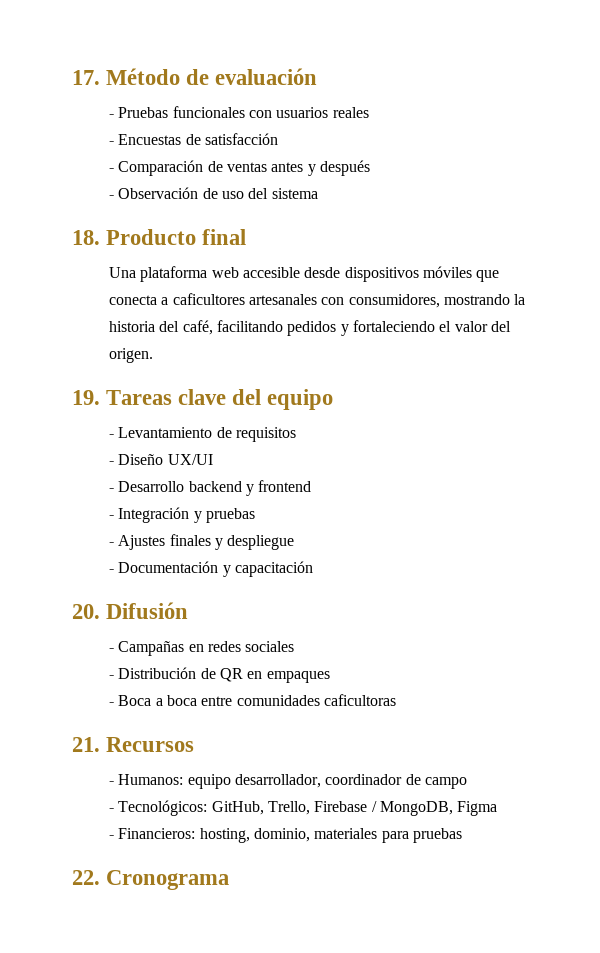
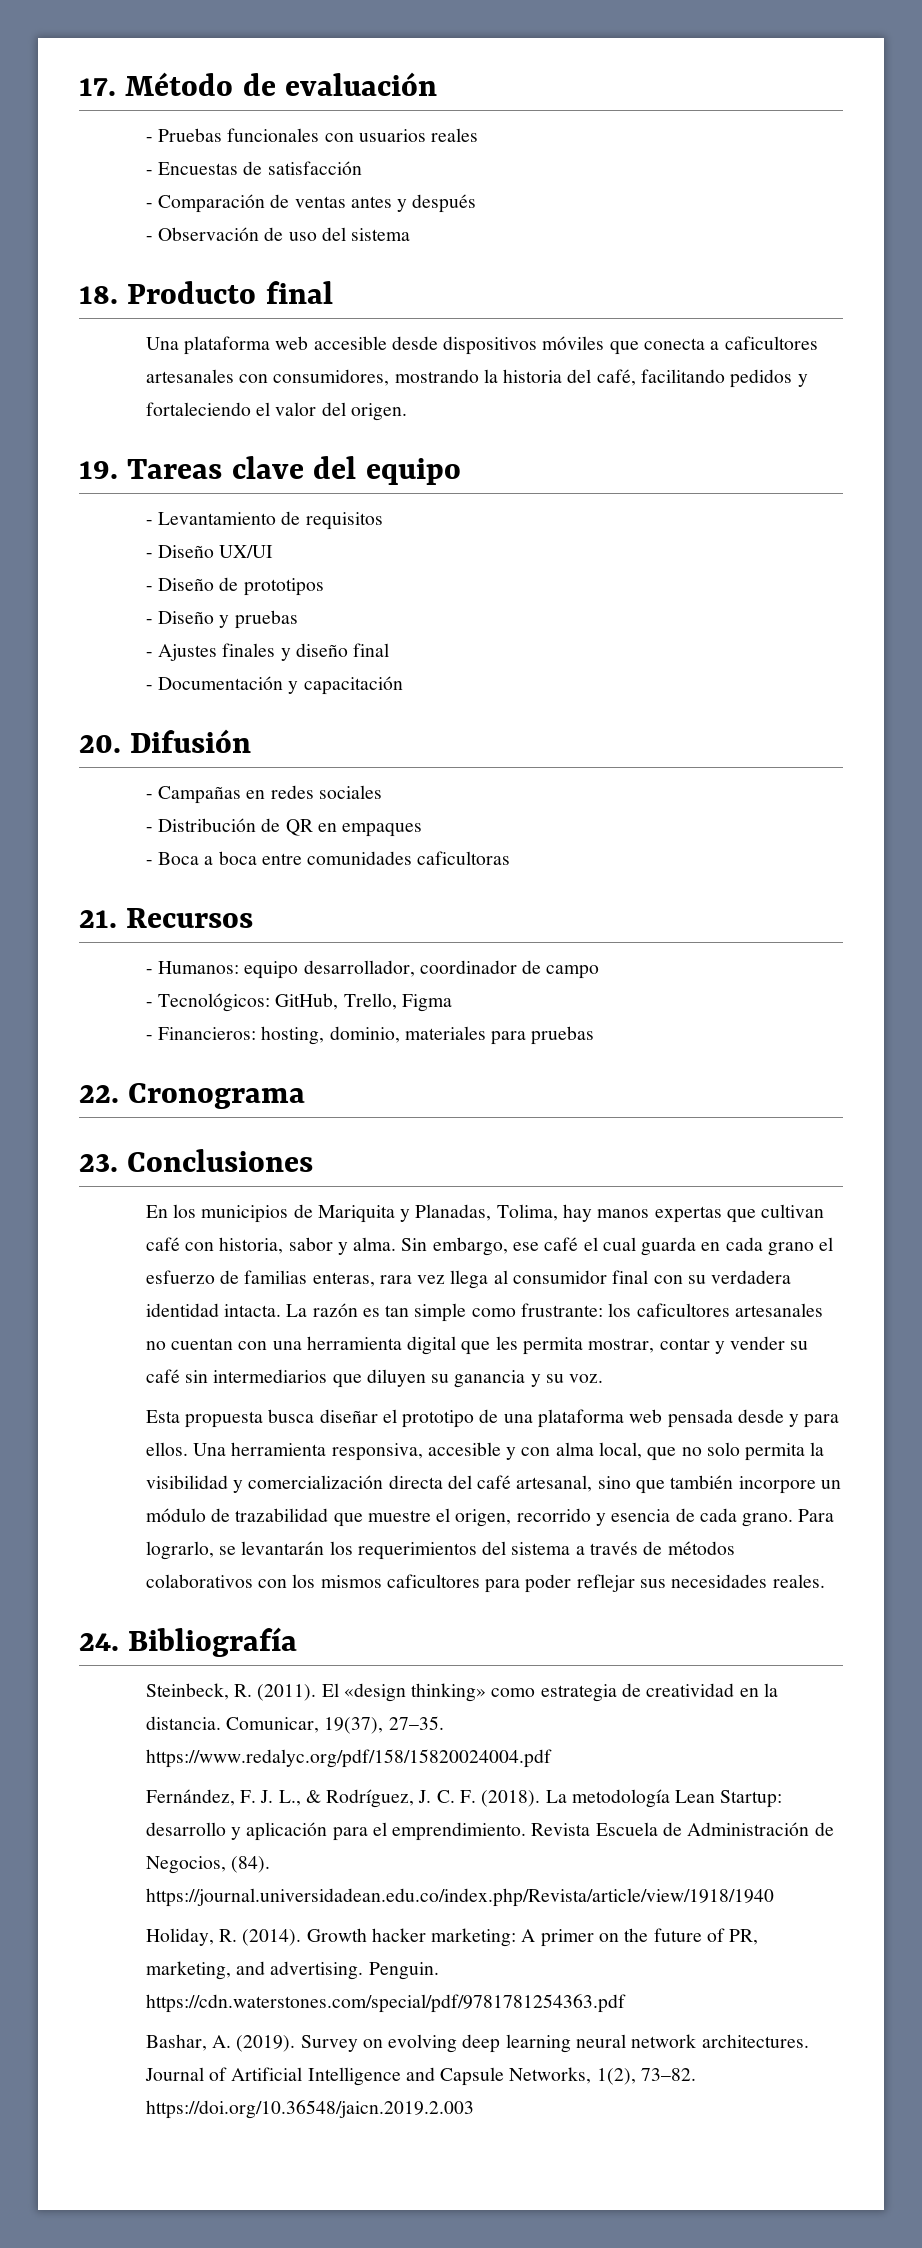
- - Desarrollo backend y frontend
- - Integración y pruebas
+ - Diseño de prototipos
+ - Diseño y pruebas
- - Ajustes finales y despliegue
+ - Ajustes finales y diseño final
- - Tecnológicos: GitHub, Trello, Firebase / MongoDB, Figma
+ - Tecnológicos: GitHub, Trello, Figma
+ 23. Conclusiones
+ En los municipios de Mariquita y Planadas, Tolima, hay manos expertas que cultivan café con historia, sabor y alma. Sin embargo, ese café el cual guarda en cada grano el esfuerzo de familias enteras, rara vez llega al consumidor final con su verdadera identidad intacta. La razón es tan simple como frustrante: los caficultores artesanales no cuentan con una herramienta digital que les permita mostrar, contar y vender su café sin intermediarios que diluyen su ganancia y su voz.
+ Esta propuesta busca diseñar el prototipo de una plataforma web pensada desde y para ellos. Una herramienta responsiva, accesible y con alma local, que no solo permita la visibilidad y comercialización directa del café artesanal, sino que también incorpore un módulo de trazabilidad que muestre el origen, recorrido y esencia de cada grano. Para lograrlo, se levantarán los requerimientos del sistema a través de métodos colaborativos con los mismos caficultores para poder reflejar sus necesidades reales.
+ 24. Bibliografía
+ Steinbeck, R. (2011). El «design thinking» como estrategia de creatividad en la distancia. Comunicar, 19(37), 27–35. https://www.redalyc.org/pdf/158/15820024004.pdf
+ Fernández, F. J. L., & Rodríguez, J. C. F. (2018). La metodología Lean Startup: desarrollo y aplicación para el emprendimiento. Revista Escuela de Administración de Negocios, (84). https://journal.universidadean.edu.co/index.php/Revista/article/view/1918/1940
+ Holiday, R. (2014). Growth hacker marketing: A primer on the future of PR, marketing, and advertising. Penguin. https://cdn.waterstones.com/special/pdf/9781781254363.pdf
+ Bashar, A. (2019). Survey on evolving deep learning neural network architectures. Journal of Artificial Intelligence and Capsule Networks, 1(2), 73–82. https://doi.org/10.36548/jaicn.2019.2.003

